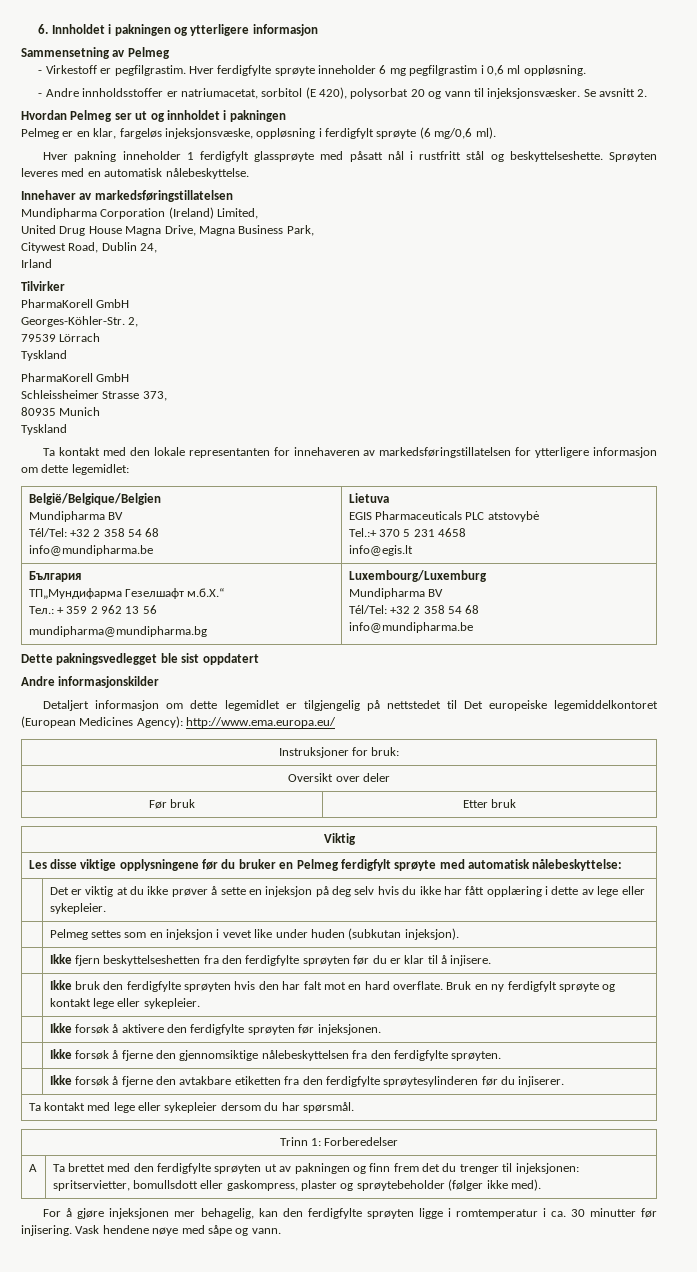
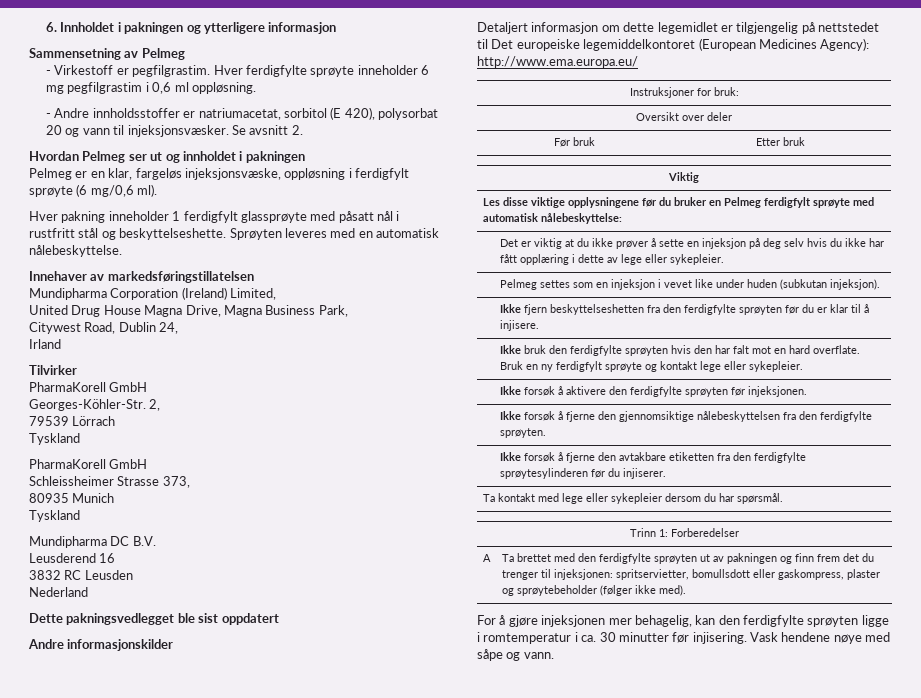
- Ta kontakt med den lokale representanten for innehaveren av markedsføringstillatelsen for ytterligere informasjon om dette legemidlet:
- België/Belgique/Belgien
- Mundipharma BV
- Tél/Tel: +32 2 358 54 68
- info@mundipharma.be | Lietuva
- EGIS Pharmaceuticals PLC atstovybė
- Tel.:+ 370 5 231 4658
- info@egis.lt
- България
- ТП„Мундифарма Гезелшафт м.б.Х.“
- Teл.: + 359 2 962 13 56
- mundipharma@mundipharma.bg | Luxembourg/Luxemburg
- Mundipharma BV
- Tél/Tel: +32 2 358 54 68
- info@mundipharma.be
+ Mundipharma DC B.V.
+ Leusderend 16
+ 3832 RC Leusden
+ Nederland

